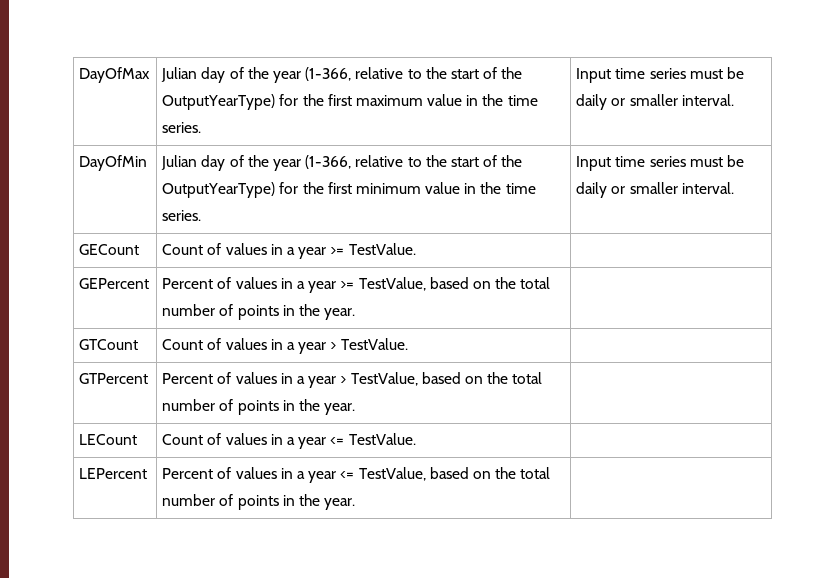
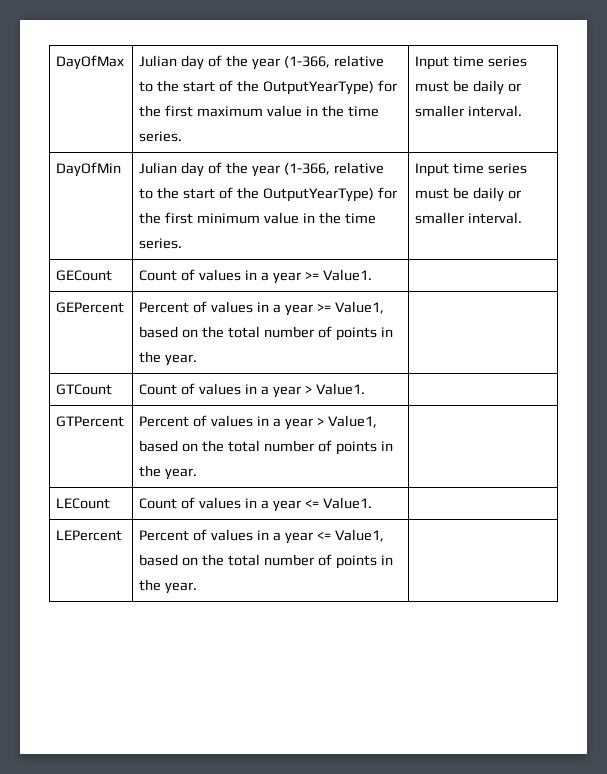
- GECount | Count of values in a year >= TestValue. |
+ GECount | Count of values in a year >= Value1. |
- GEPercent | Percent of values in a year >= TestValue, based on the total number of points in the year. |
+ GEPercent | Percent of values in a year >= Value1, based on the total number of points in the year. |
- GTCount | Count of values in a year > TestValue. |
+ GTCount | Count of values in a year > Value1. |
- GTPercent | Percent of values in a year > TestValue, based on the total number of points in the year. |
+ GTPercent | Percent of values in a year > Value1, based on the total number of points in the year. |
- LECount | Count of values in a year <= TestValue. |
+ LECount | Count of values in a year <= Value1. |
- LEPercent | Percent of values in a year <= TestValue, based on the total number of points in the year. |
+ LEPercent | Percent of values in a year <= Value1, based on the total number of points in the year. |

